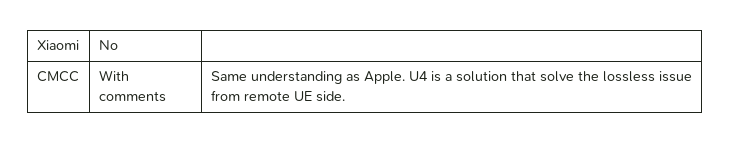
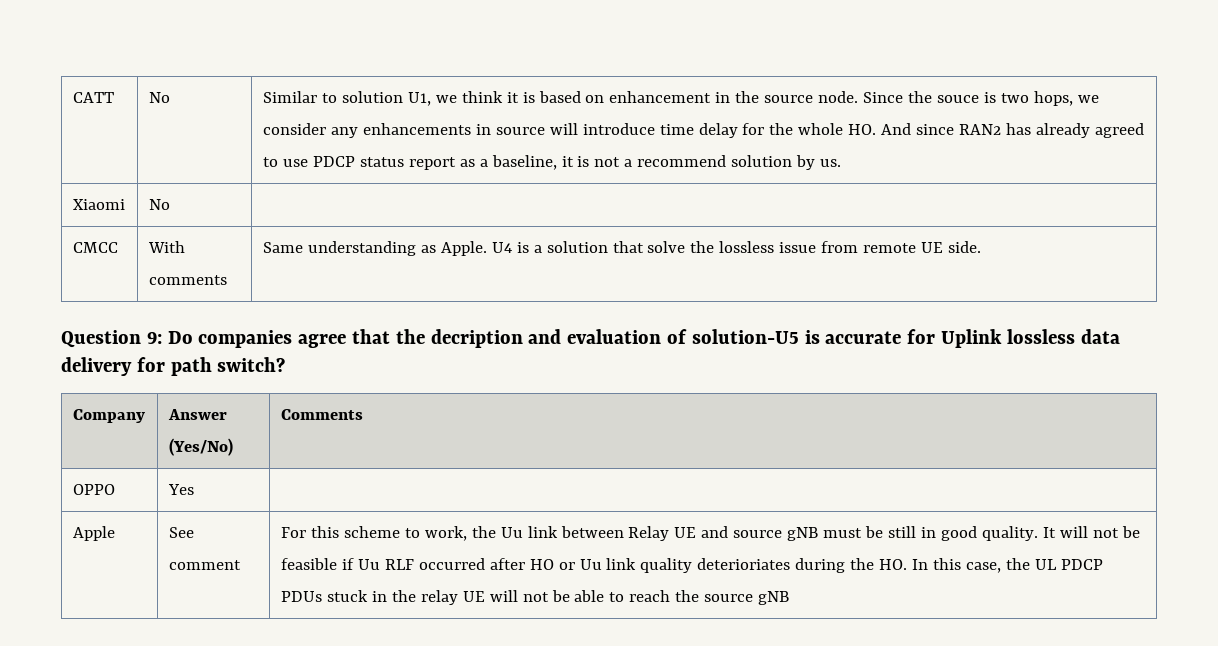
+ CATT | No | Similar to solution U1, we think it is based on enhancement in the source node. Since the souce is two hops, we consider any enhancements in source will introduce time delay for the whole HO. And since RAN2 has already agreed to use PDCP status report as a baseline, it is not a recommend solution by us.
+ Question 9: Do companies agree that the decription and evaluation of solution-U5 is accurate for Uplink lossless data delivery for path switch?
+ Company | Answer (Yes/No) | Comments
+ OPPO | Yes |
+ Apple | See comment | For this scheme to work, the Uu link between Relay UE and source gNB must be still in good quality. It will not be feasible if Uu RLF occurred after HO or Uu link quality deterioriates during the HO. In this case, the UL PDCP PDUs stuck in the relay UE will not be able to reach the source gNB

